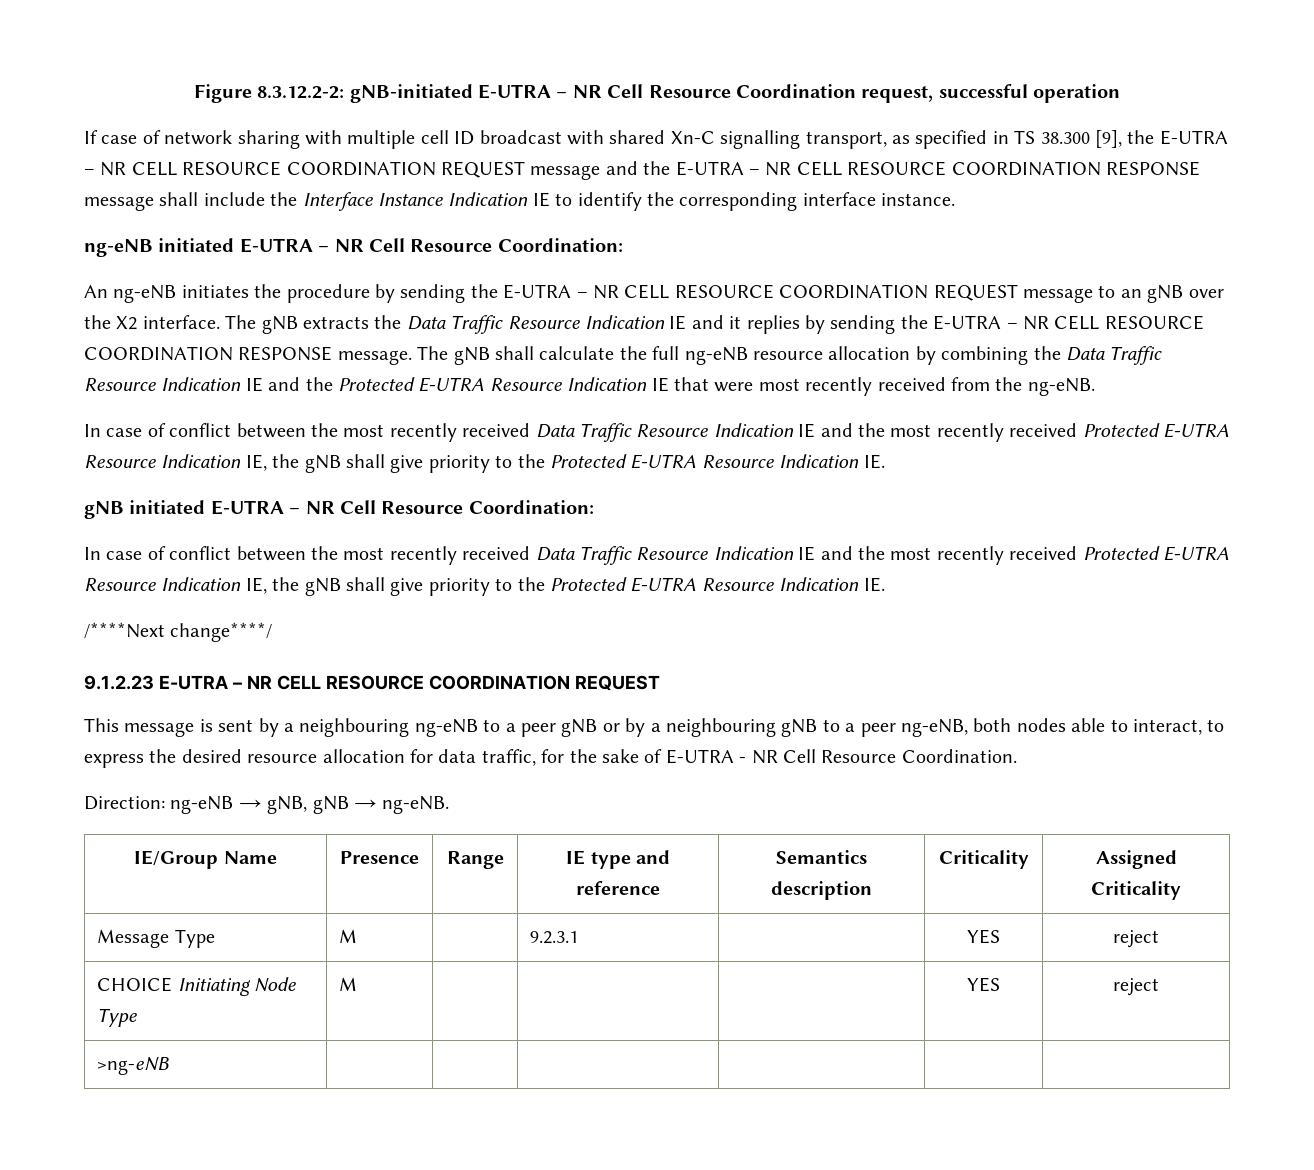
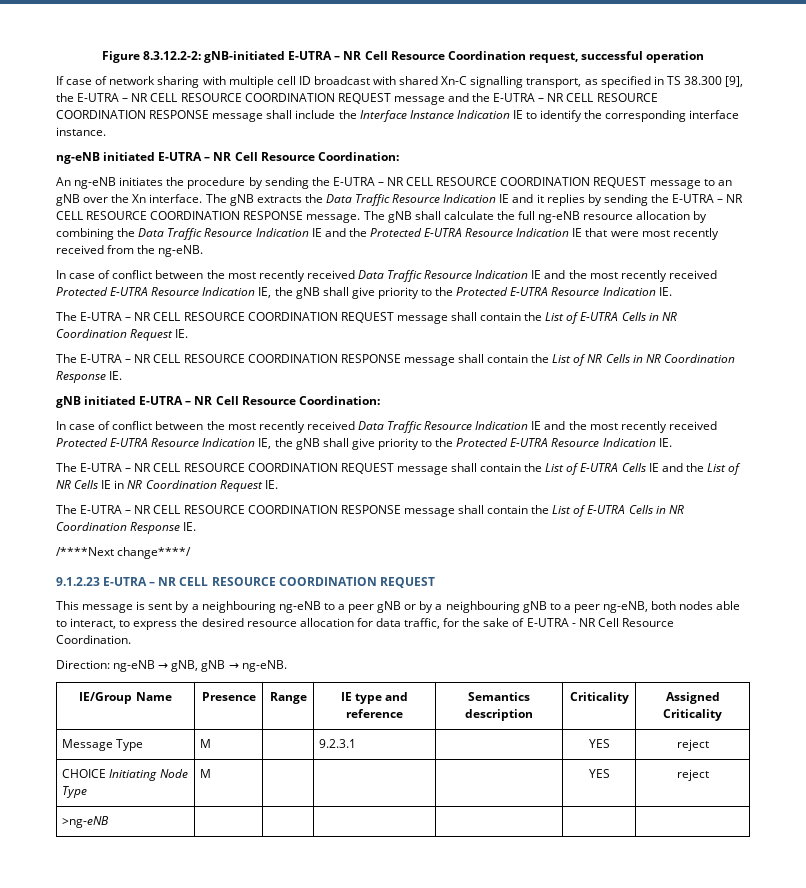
- An ng-eNB initiates the procedure by sending the E-UTRA – NR CELL RESOURCE COORDINATION REQUEST message to an gNB over the X2 interface.
+ An ng-eNB initiates the procedure by sending the E-UTRA – NR CELL RESOURCE COORDINATION REQUEST message to an gNB over the Xn interface.
+ The E-UTRA – NR CELL RESOURCE COORDINATION REQUEST message shall contain the List of E-UTRA Cells in NR Coordination Request IE.
+ The E-UTRA – NR CELL RESOURCE COORDINATION RESPONSE message shall contain the List of NR Cells in NR Coordination Response IE.
+ The E-UTRA – NR CELL RESOURCE COORDINATION REQUEST message shall contain the List of E-UTRA Cells IE and the List of NR Cells IE in NR Coordination Request IE.
+ The E-UTRA – NR CELL RESOURCE COORDINATION RESPONSE message shall contain the List of E-UTRA Cells in NR Coordination Response IE.

